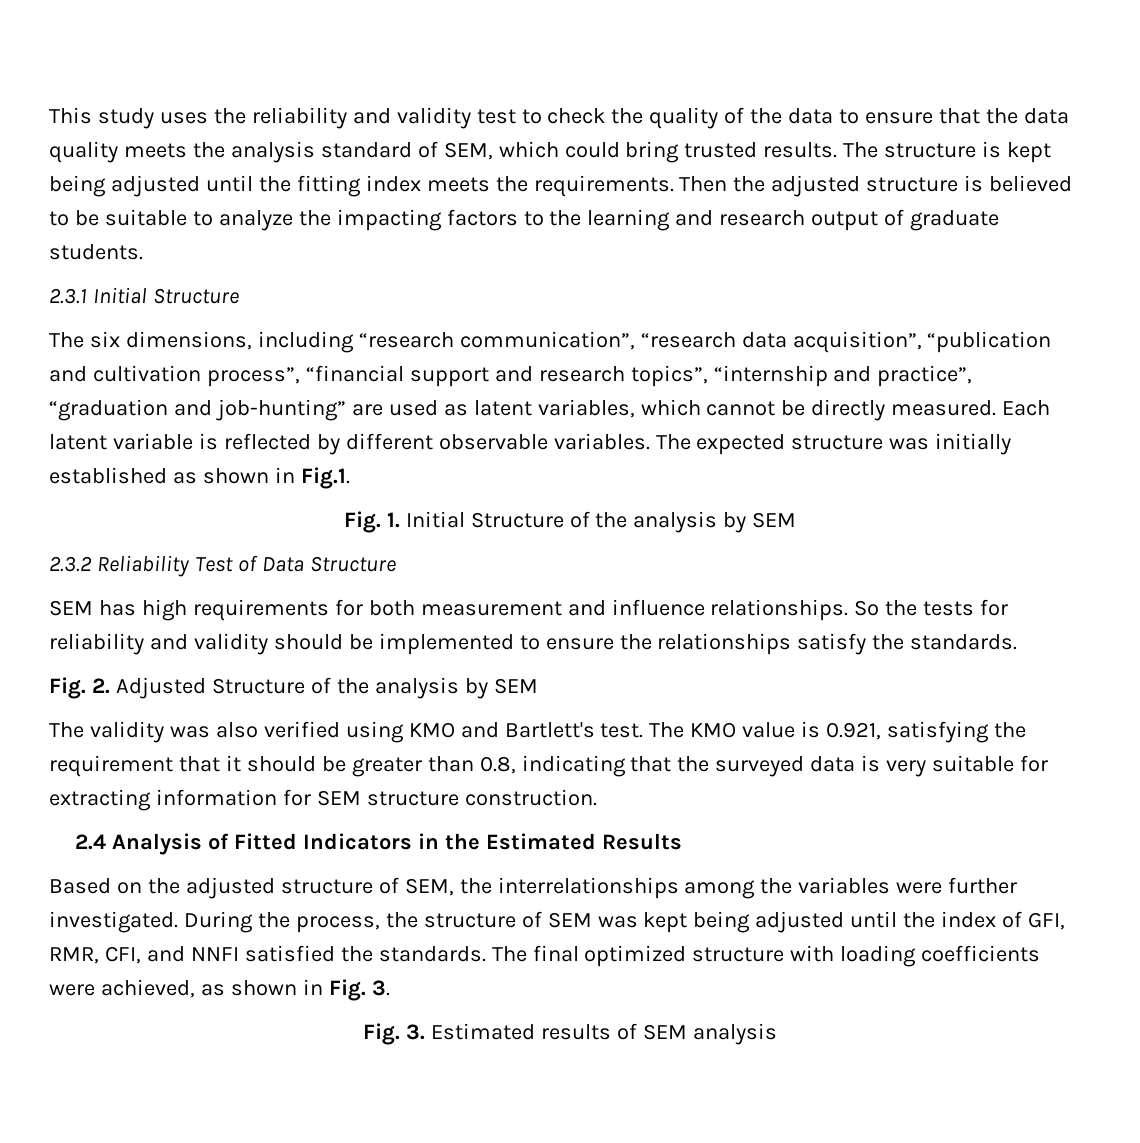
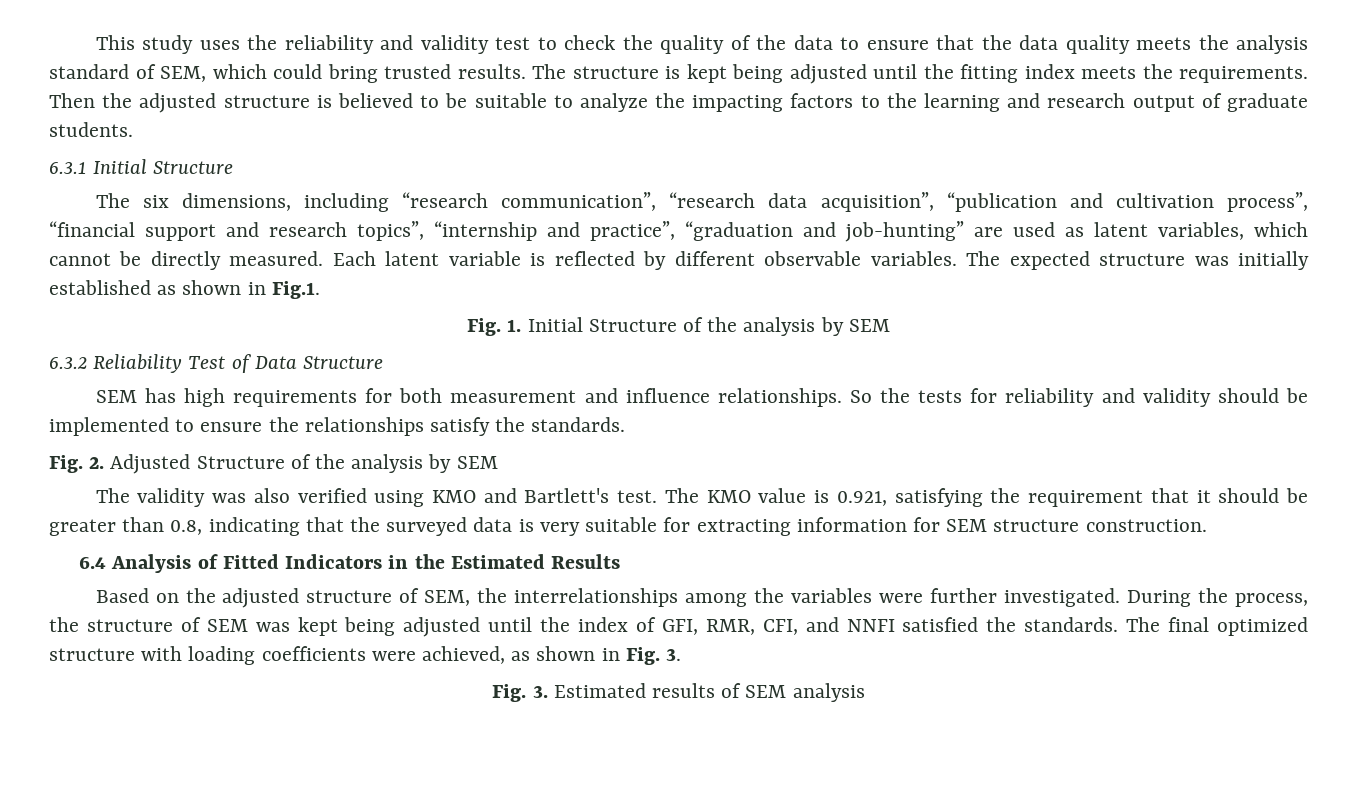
- 2.3.1 Initial Structure
+ 6.3.1 Initial Structure
- 2.3.2 Reliability Test of Data Structure
+ 6.3.2 Reliability Test of Data Structure
- 2.4 Analysis of Fitted Indicators in the Estimated Results
+ 6.4 Analysis of Fitted Indicators in the Estimated Results

